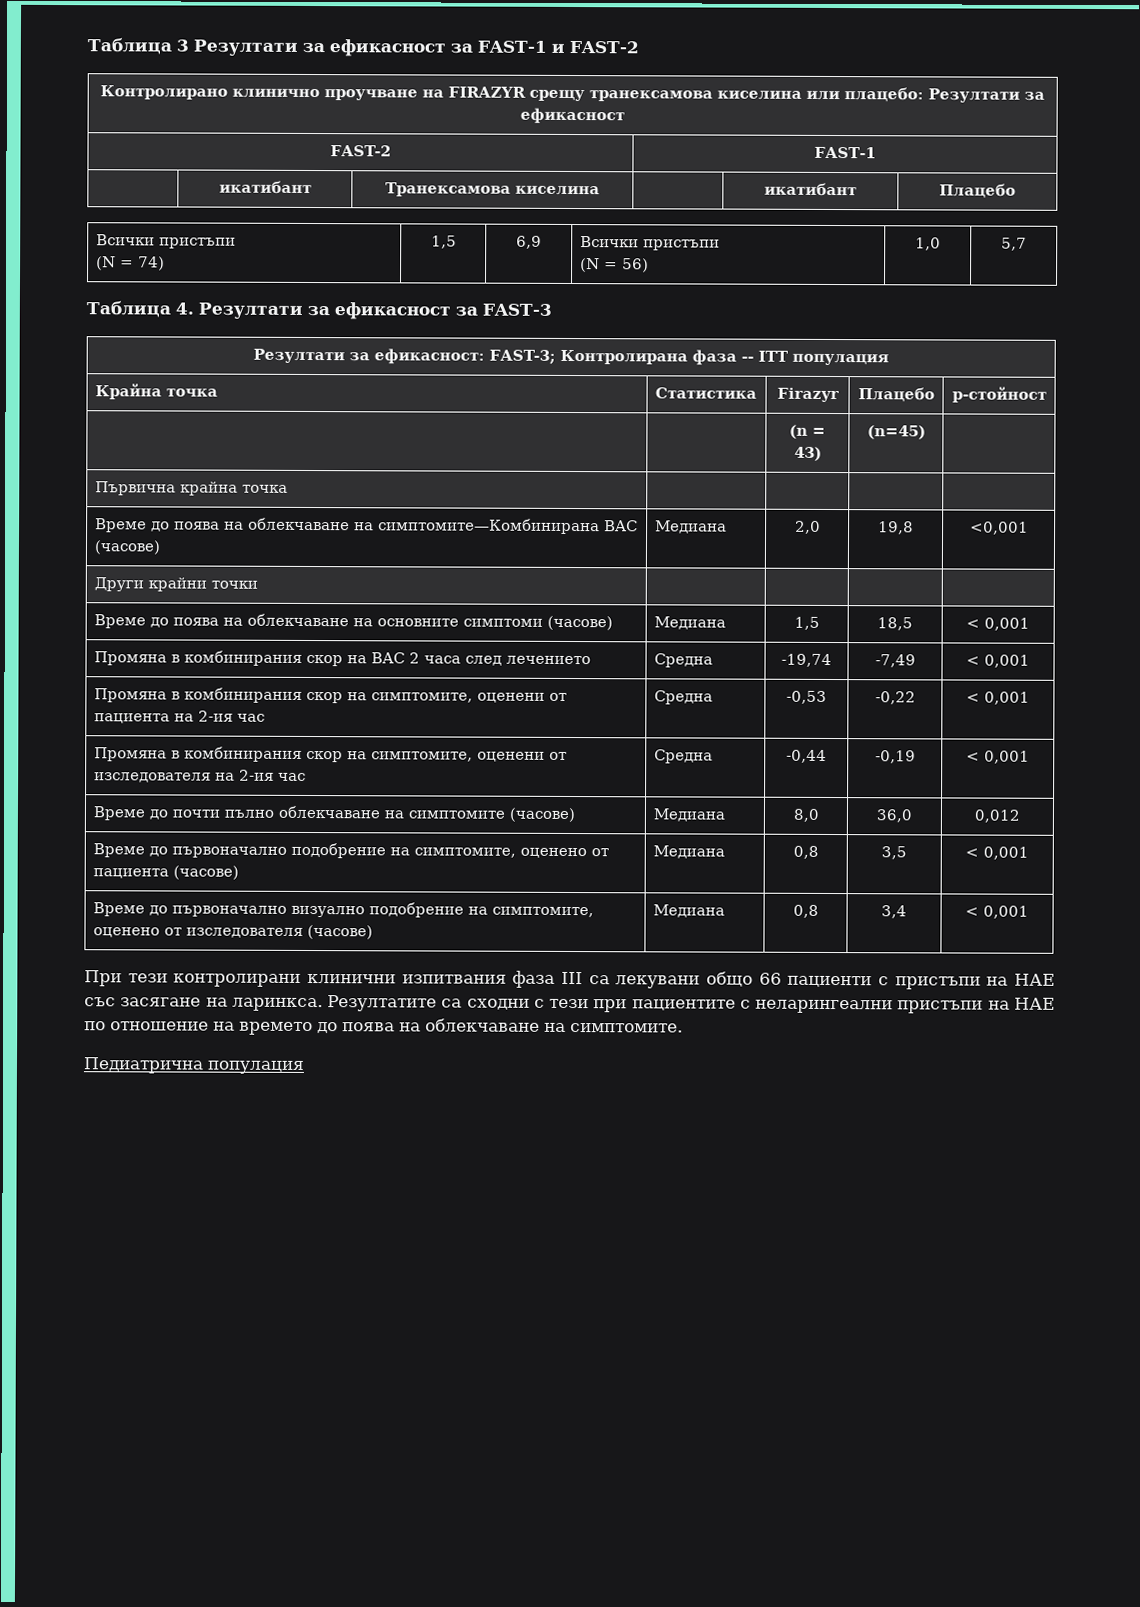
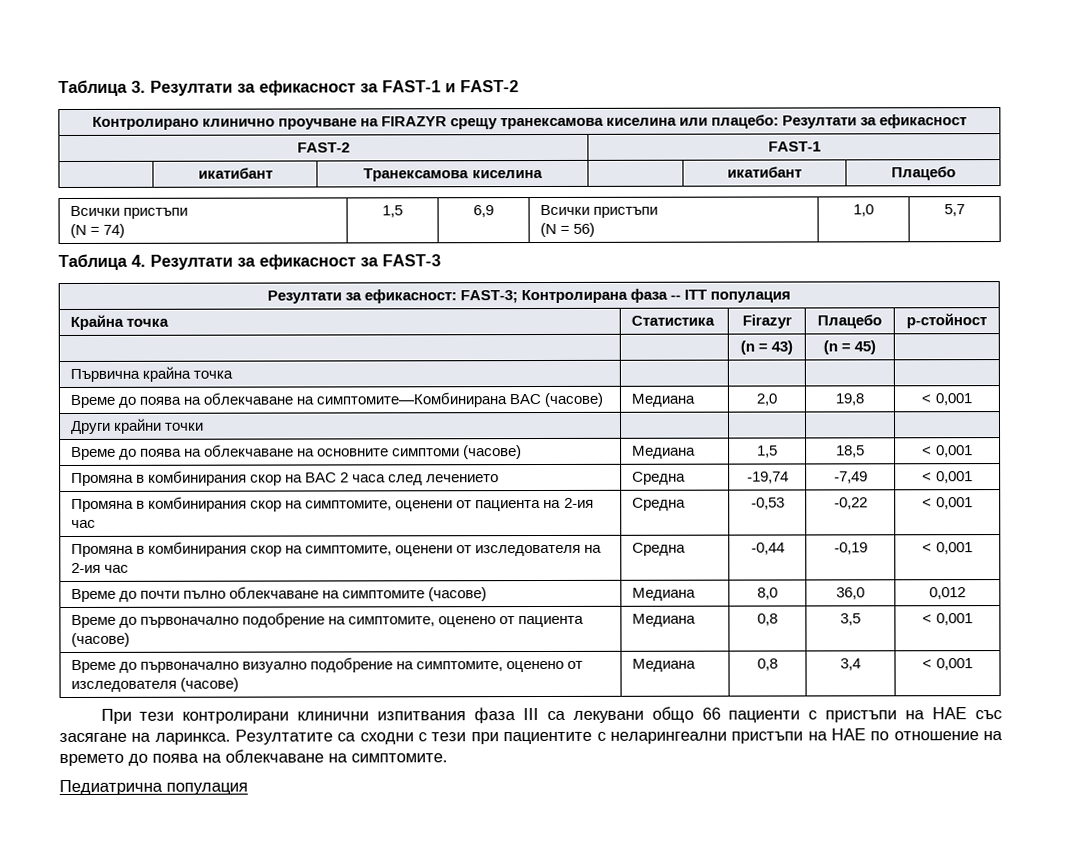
- Таблица 3 Резултати за ефикасност за FAST-1 и FAST-2
+ Таблица 3. Резултати за ефикасност за FAST-1 и FAST-2
- | | (n = 43) | (n=45) |
+ | | (n = 43) | (n = 45) |
- Време до поява на облекчаване на симптомите—Комбинирана ВAС (часове) | Медиана | 2,0 | 19,8 | <0,001
+ Време до поява на облекчаване на симптомите—Комбинирана ВAС (часове) | Медиана | 2,0 | 19,8 | < 0,001

